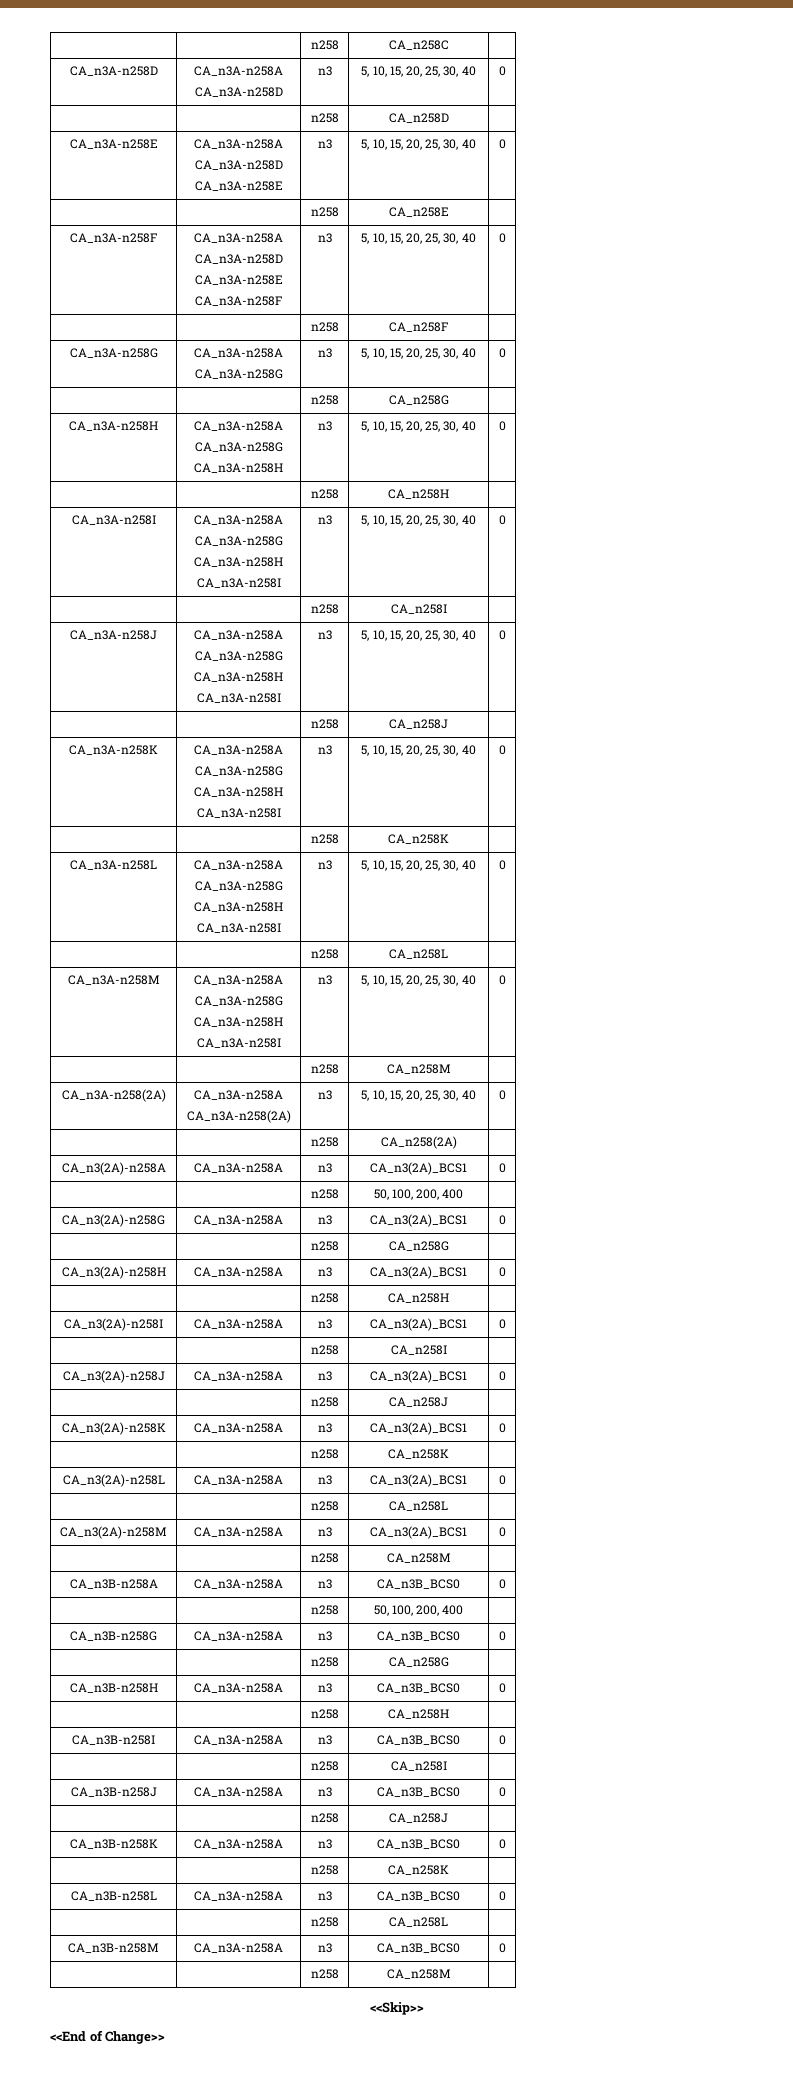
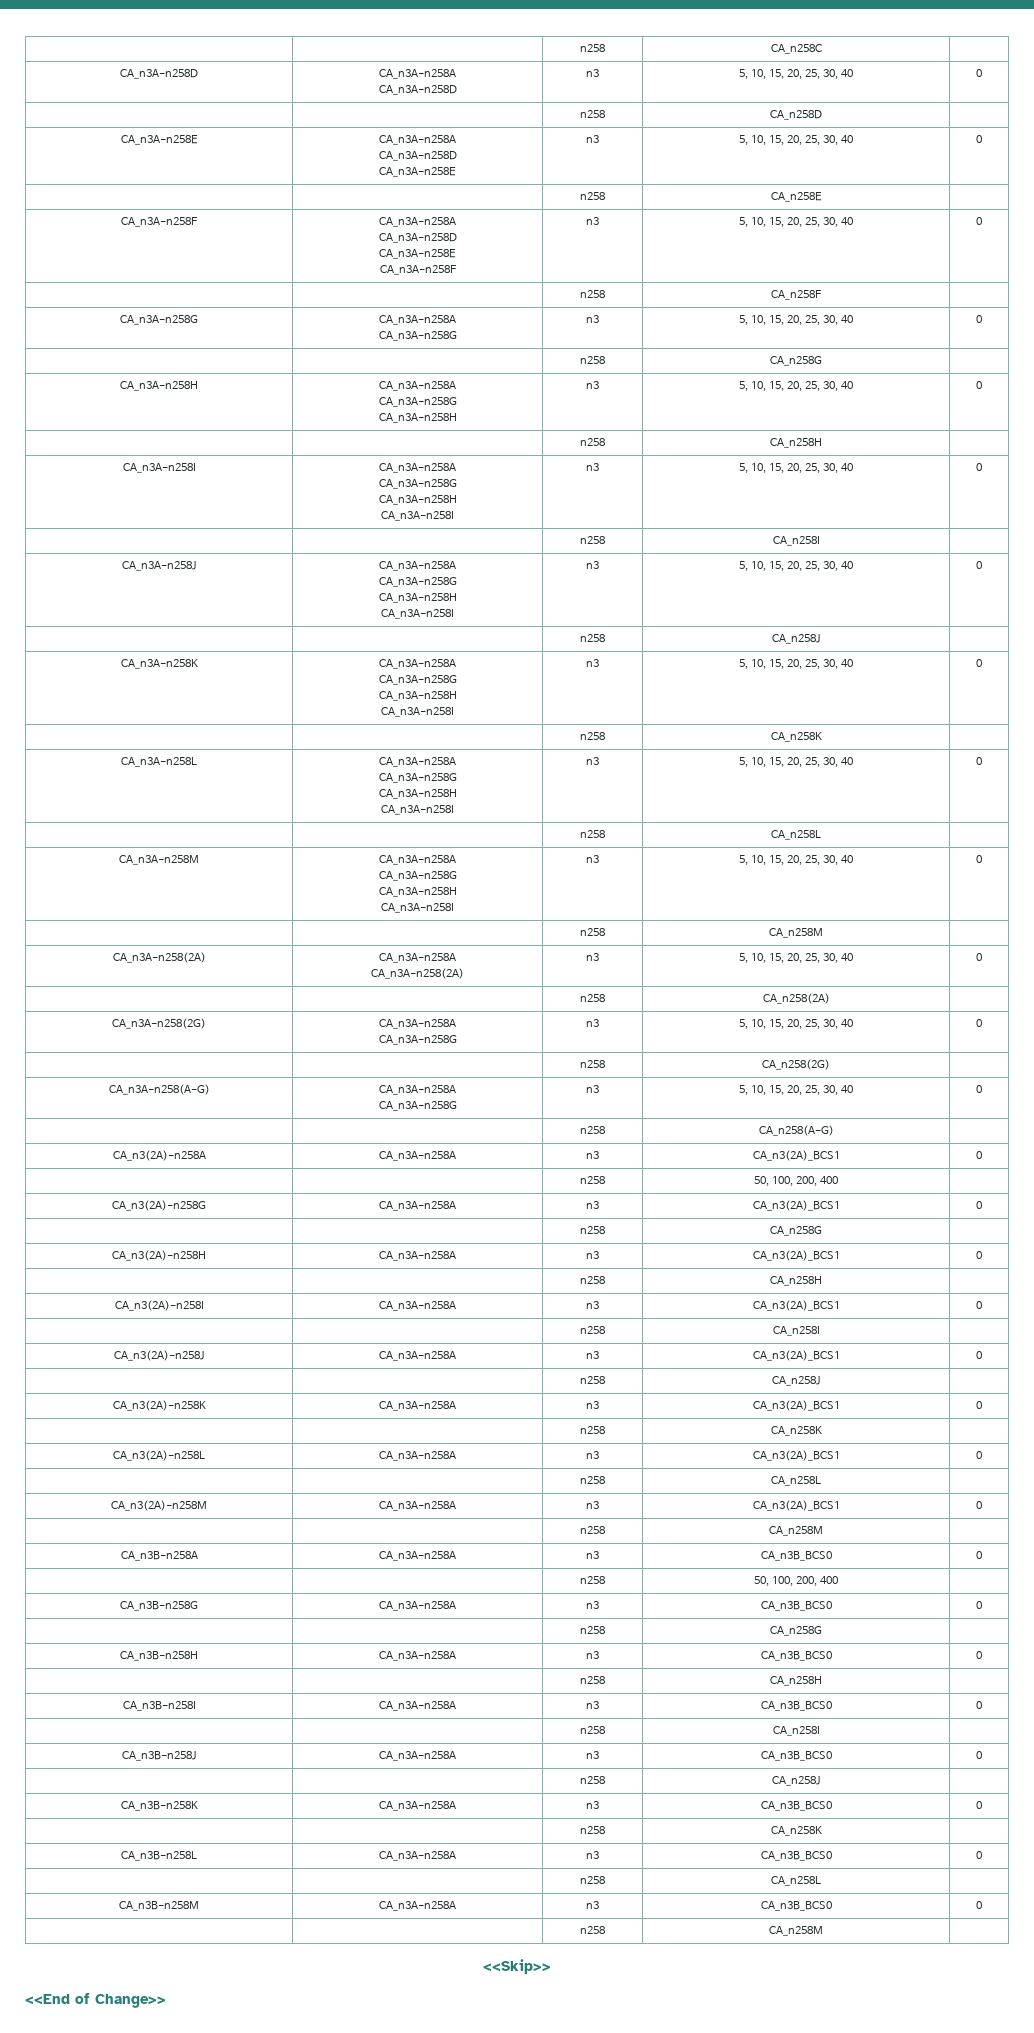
+ CA_n3A-n258(2G) | CA_n3A-n258A
+ CA_n3A-n258G | n3 | 5, 10, 15, 20, 25, 30, 40 | 0
+ | | n258 | CA_n258(2G) |
+ CA_n3A-n258(A-G) | CA_n3A-n258A
+ CA_n3A-n258G | n3 | 5, 10, 15, 20, 25, 30, 40 | 0
+ | | n258 | CA_n258(A-G) |

